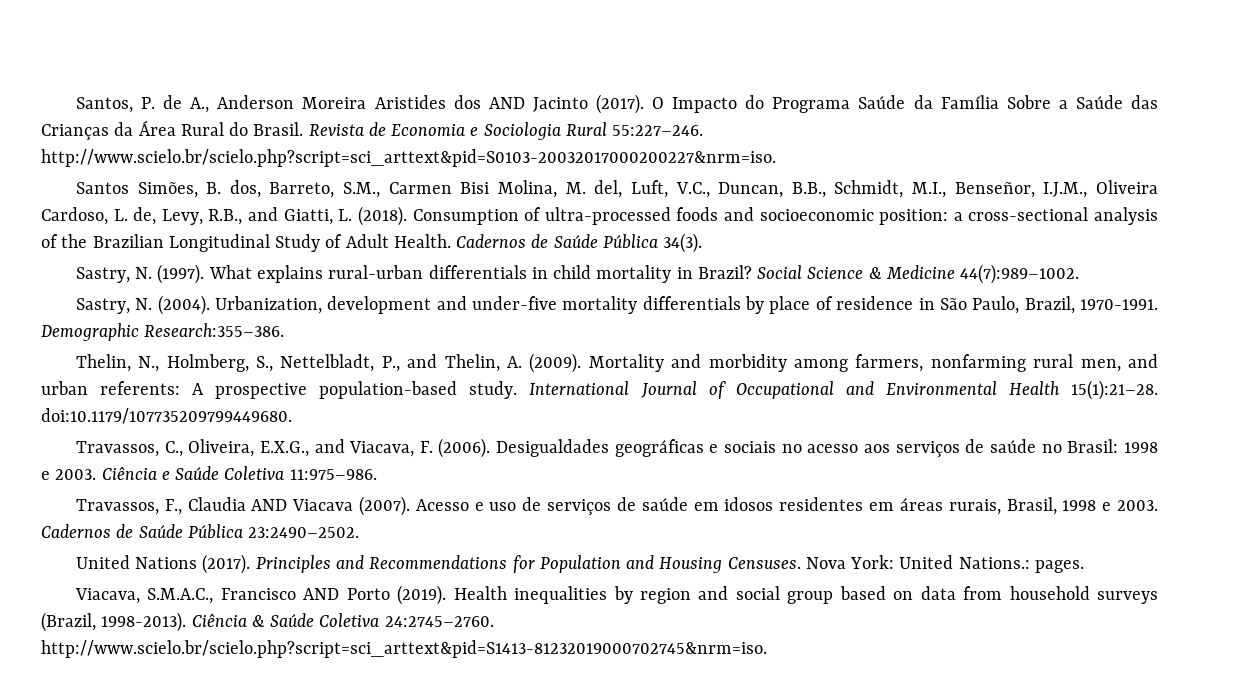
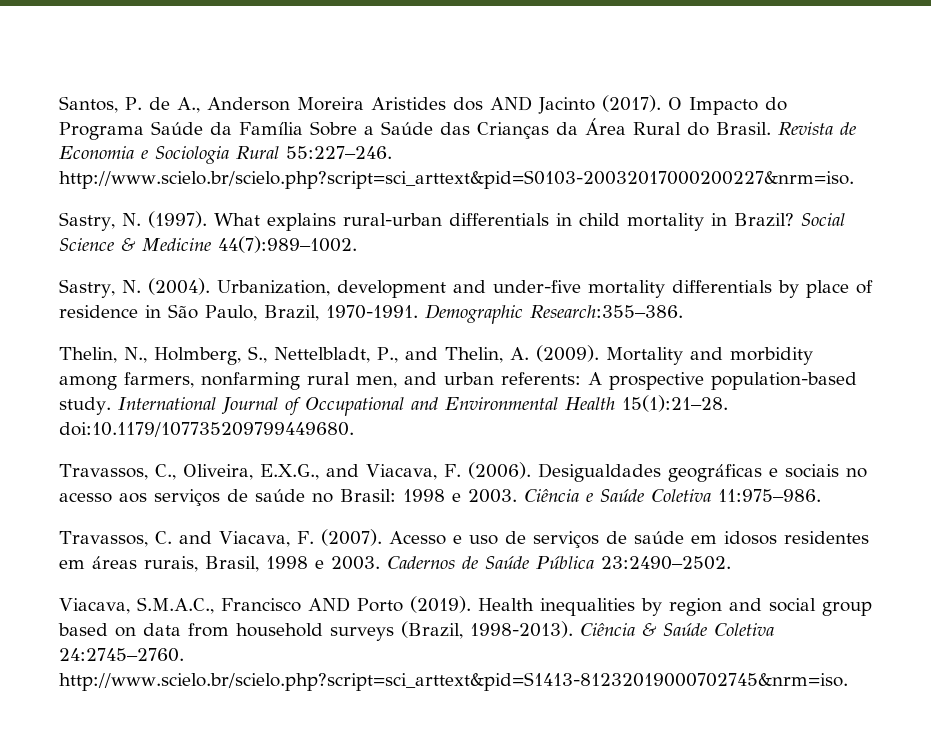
- Santos Simões, B. dos, Barreto, S.M., Carmen Bisi Molina, M. del, Luft, V.C., Duncan, B.B., Schmidt, M.I., Benseñor, I.J.M., Oliveira Cardoso, L. de, Levy, R.B., and Giatti, L. (2018). Consumption of ultra-processed foods and socioeconomic position: a cross-sectional analysis of the Brazilian Longitudinal Study of Adult Health. Cadernos de Saúde Pública 34(3).
- Travassos, F., Claudia AND Viacava (2007).
+ Travassos, C. and Viacava, F. (2007).
- United Nations (2017). Principles and Recommendations for Population and Housing Censuses. Nova York: United Nations.: pages.

